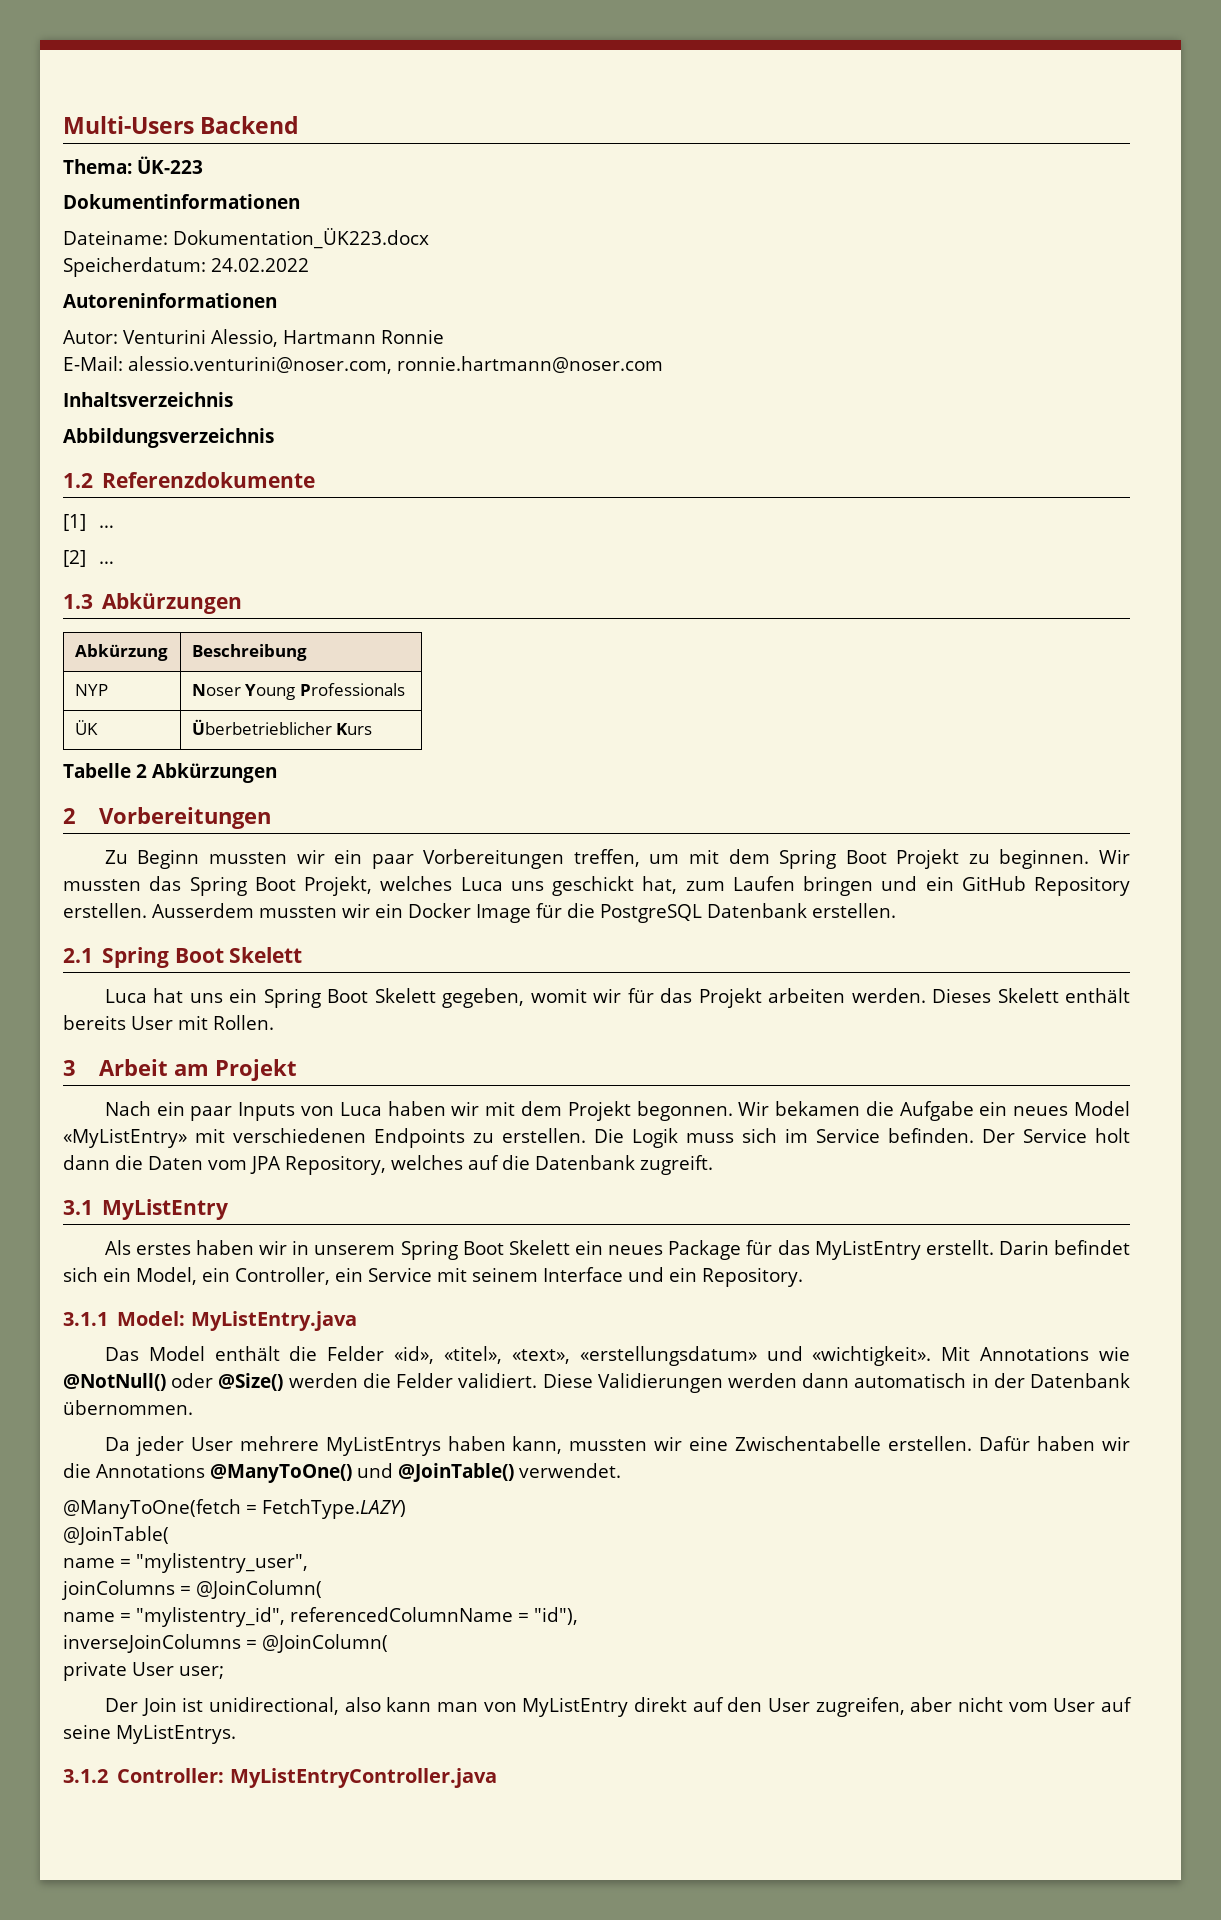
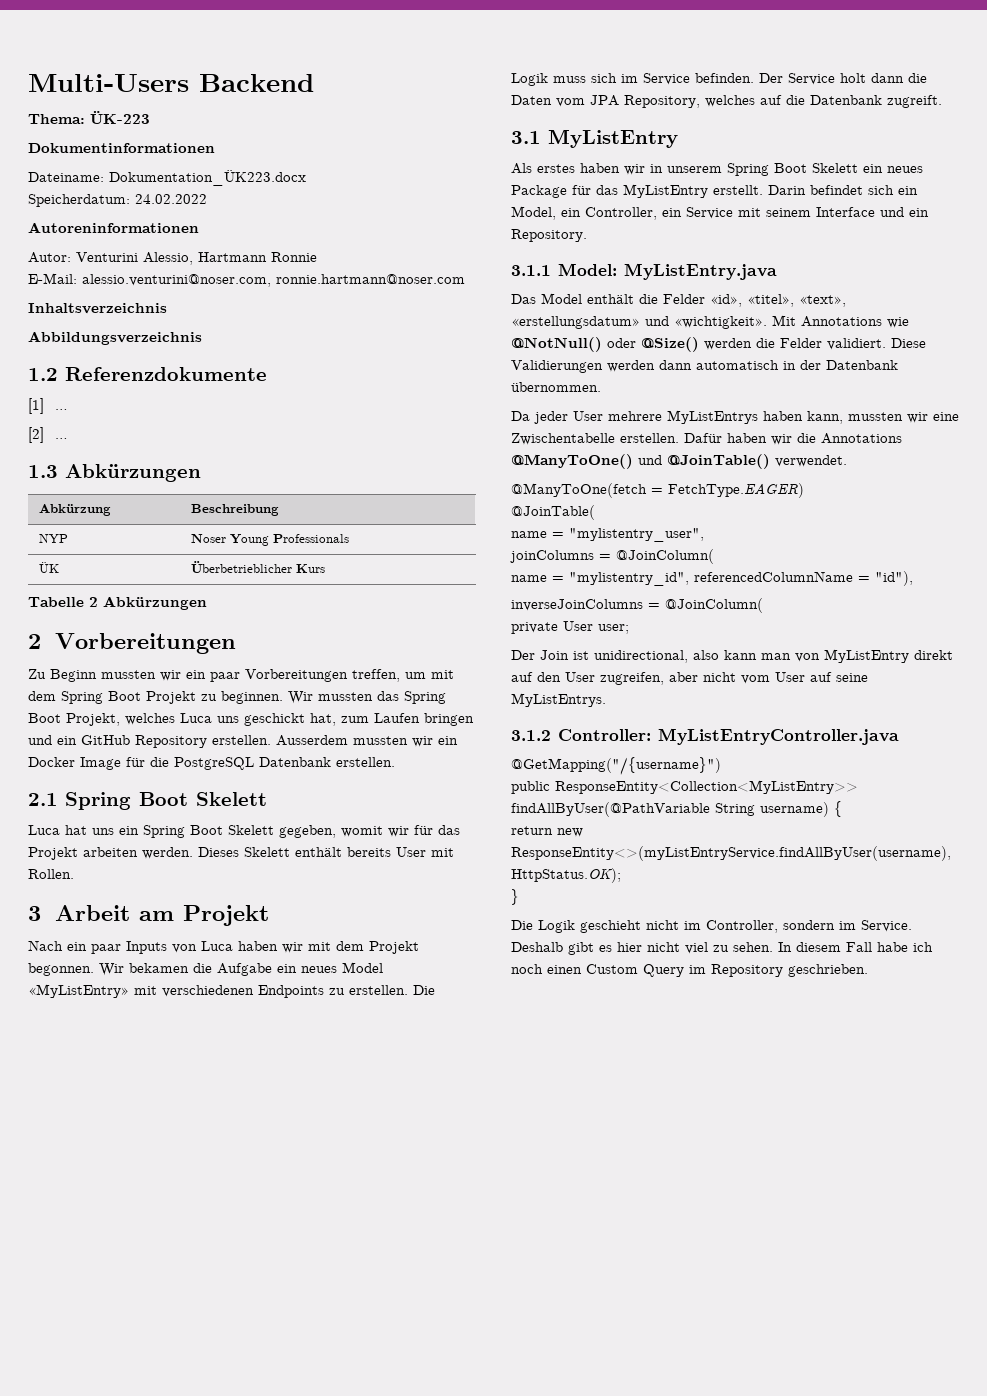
- @ManyToOne(fetch = FetchType.LAZY)
+ @ManyToOne(fetch = FetchType.EAGER)
+ @GetMapping("/{username}")
+ public ResponseEntity<Collection<MyListEntry>> findAllByUser(@PathVariable String username) {
+ return new ResponseEntity<>(myListEntryService.findAllByUser(username), HttpStatus.OK);
+ }
+ Die Logik geschieht nicht im Controller, sondern im Service. Deshalb gibt es hier nicht viel zu sehen. In diesem Fall habe ich noch einen Custom Query im Repository geschrieben.

